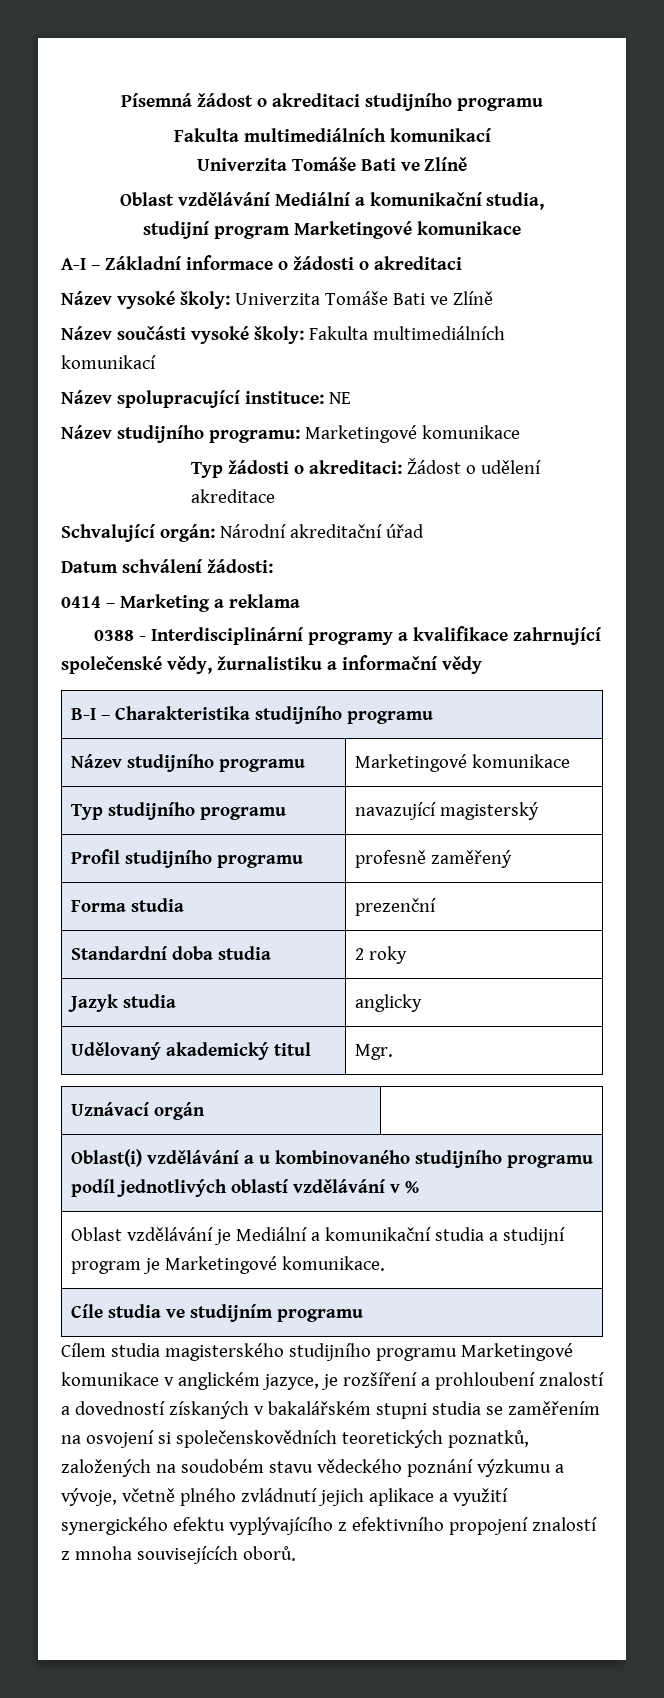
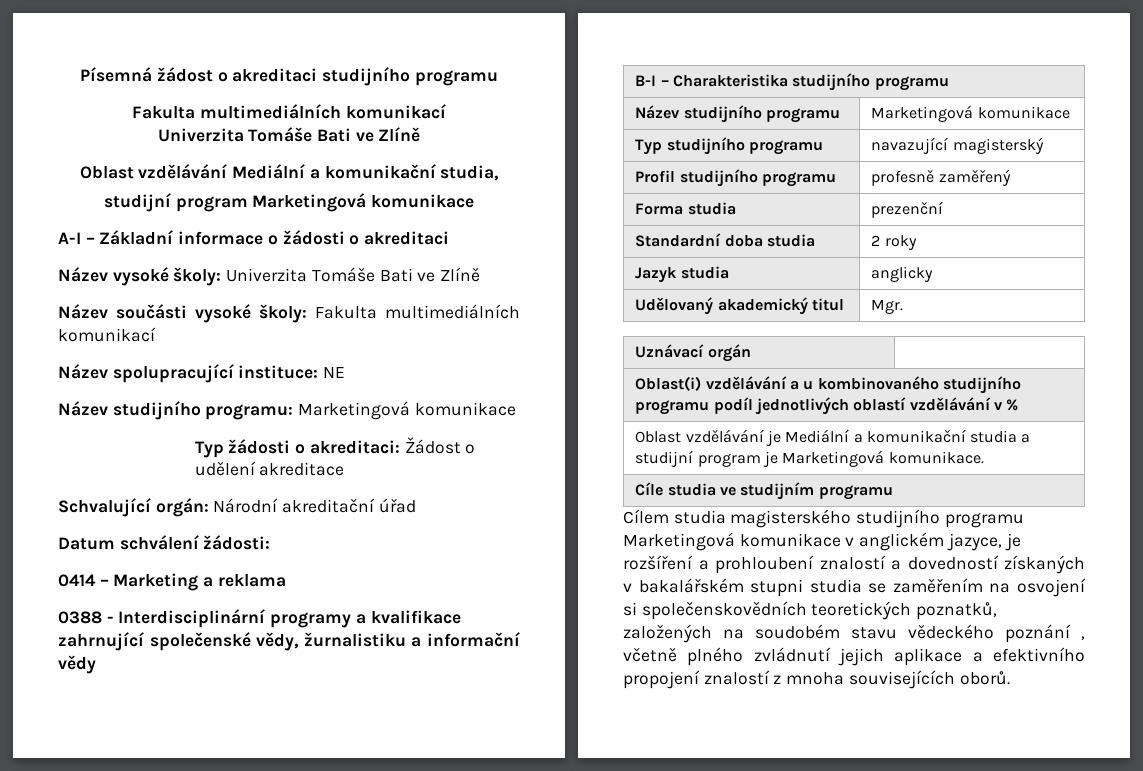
- studijní program Marketingové komunikace
+ studijní program Marketingová komunikace
- Název studijního programu: Marketingové komunikace
+ Název studijního programu: Marketingová komunikace
- Název studijního programu | Marketingové komunikace
+ Název studijního programu | Marketingová komunikace
- Oblast vzdělávání je Mediální a komunikační studia a studijní program je Marketingové komunikace.
+ Oblast vzdělávání je Mediální a komunikační studia a studijní program je Marketingová komunikace.
- Cílem studia magisterského studijního programu Marketingové komunikace v anglickém jazyce, je rozšíření a prohloubení znalostí a dovedností získaných v bakalářském stupni studia se zaměřením na osvojení si společenskovědních teoretických poznatků, založených na soudobém stavu vědeckého poznání výzkumu a vývoje, včetně plného zvládnutí jejich aplikace a využití synergického efektu vyplývajícího z efektivního propojení znalostí z mnoha souvisejících oborů.
+ Cílem studia magisterského studijního programu Marketingová komunikace v anglickém jazyce, je rozšíření a prohloubení znalostí a dovedností získaných v bakalářském stupni studia se zaměřením na osvojení si společenskovědních teoretických poznatků, založených na soudobém stavu vědeckého poznání , včetně plného zvládnutí jejich aplikace a efektivního propojení znalostí z mnoha souvisejících oborů.

